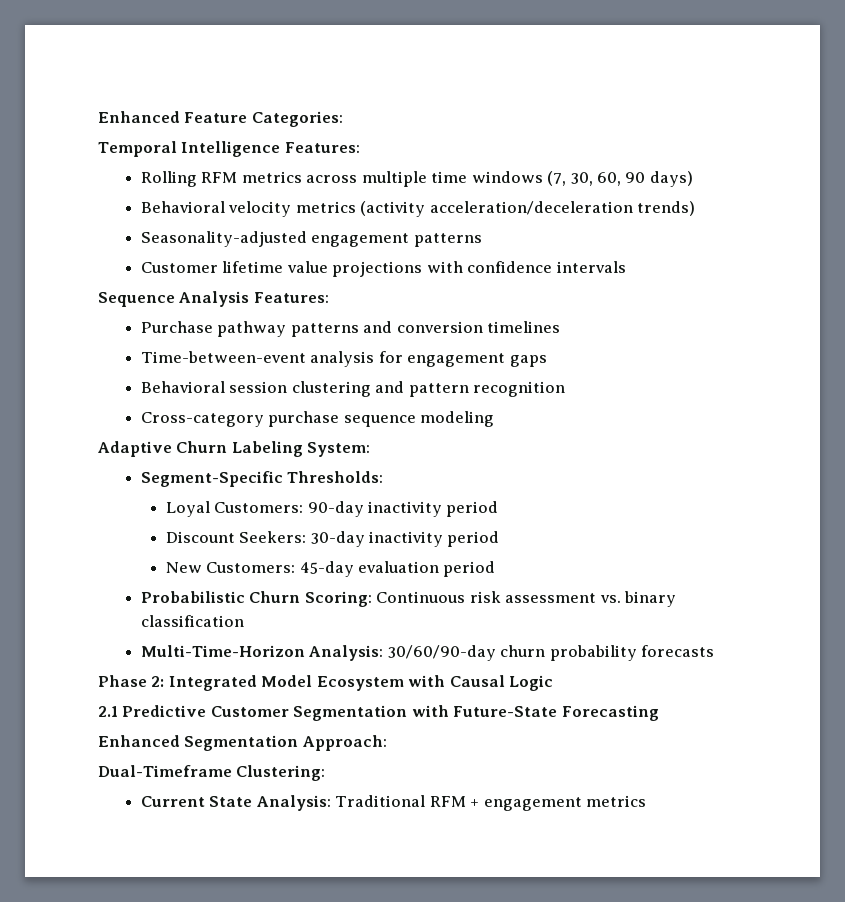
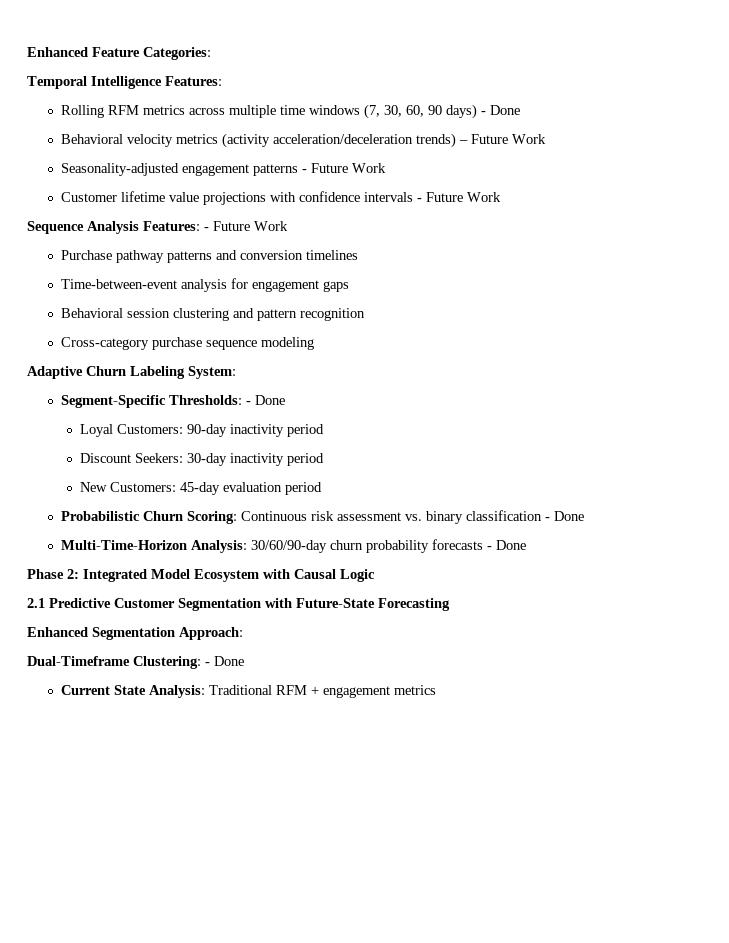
- Rolling RFM metrics across multiple time windows (7, 30, 60, 90 days)
+ Rolling RFM metrics across multiple time windows (7, 30, 60, 90 days) - Done
- Behavioral velocity metrics (activity acceleration/deceleration trends)
+ Behavioral velocity metrics (activity acceleration/deceleration trends) – Future Work
- Seasonality-adjusted engagement patterns
+ Seasonality-adjusted engagement patterns - Future Work
- Customer lifetime value projections with confidence intervals
+ Customer lifetime value projections with confidence intervals - Future Work
- Sequence Analysis Features:
+ Sequence Analysis Features: - Future Work
- Segment-Specific Thresholds:
+ Segment-Specific Thresholds: - Done
- Probabilistic Churn Scoring: Continuous risk assessment vs. binary classification
+ Probabilistic Churn Scoring: Continuous risk assessment vs. binary classification - Done
- Multi-Time-Horizon Analysis: 30/60/90-day churn probability forecasts
+ Multi-Time-Horizon Analysis: 30/60/90-day churn probability forecasts - Done
- Dual-Timeframe Clustering:
+ Dual-Timeframe Clustering: - Done

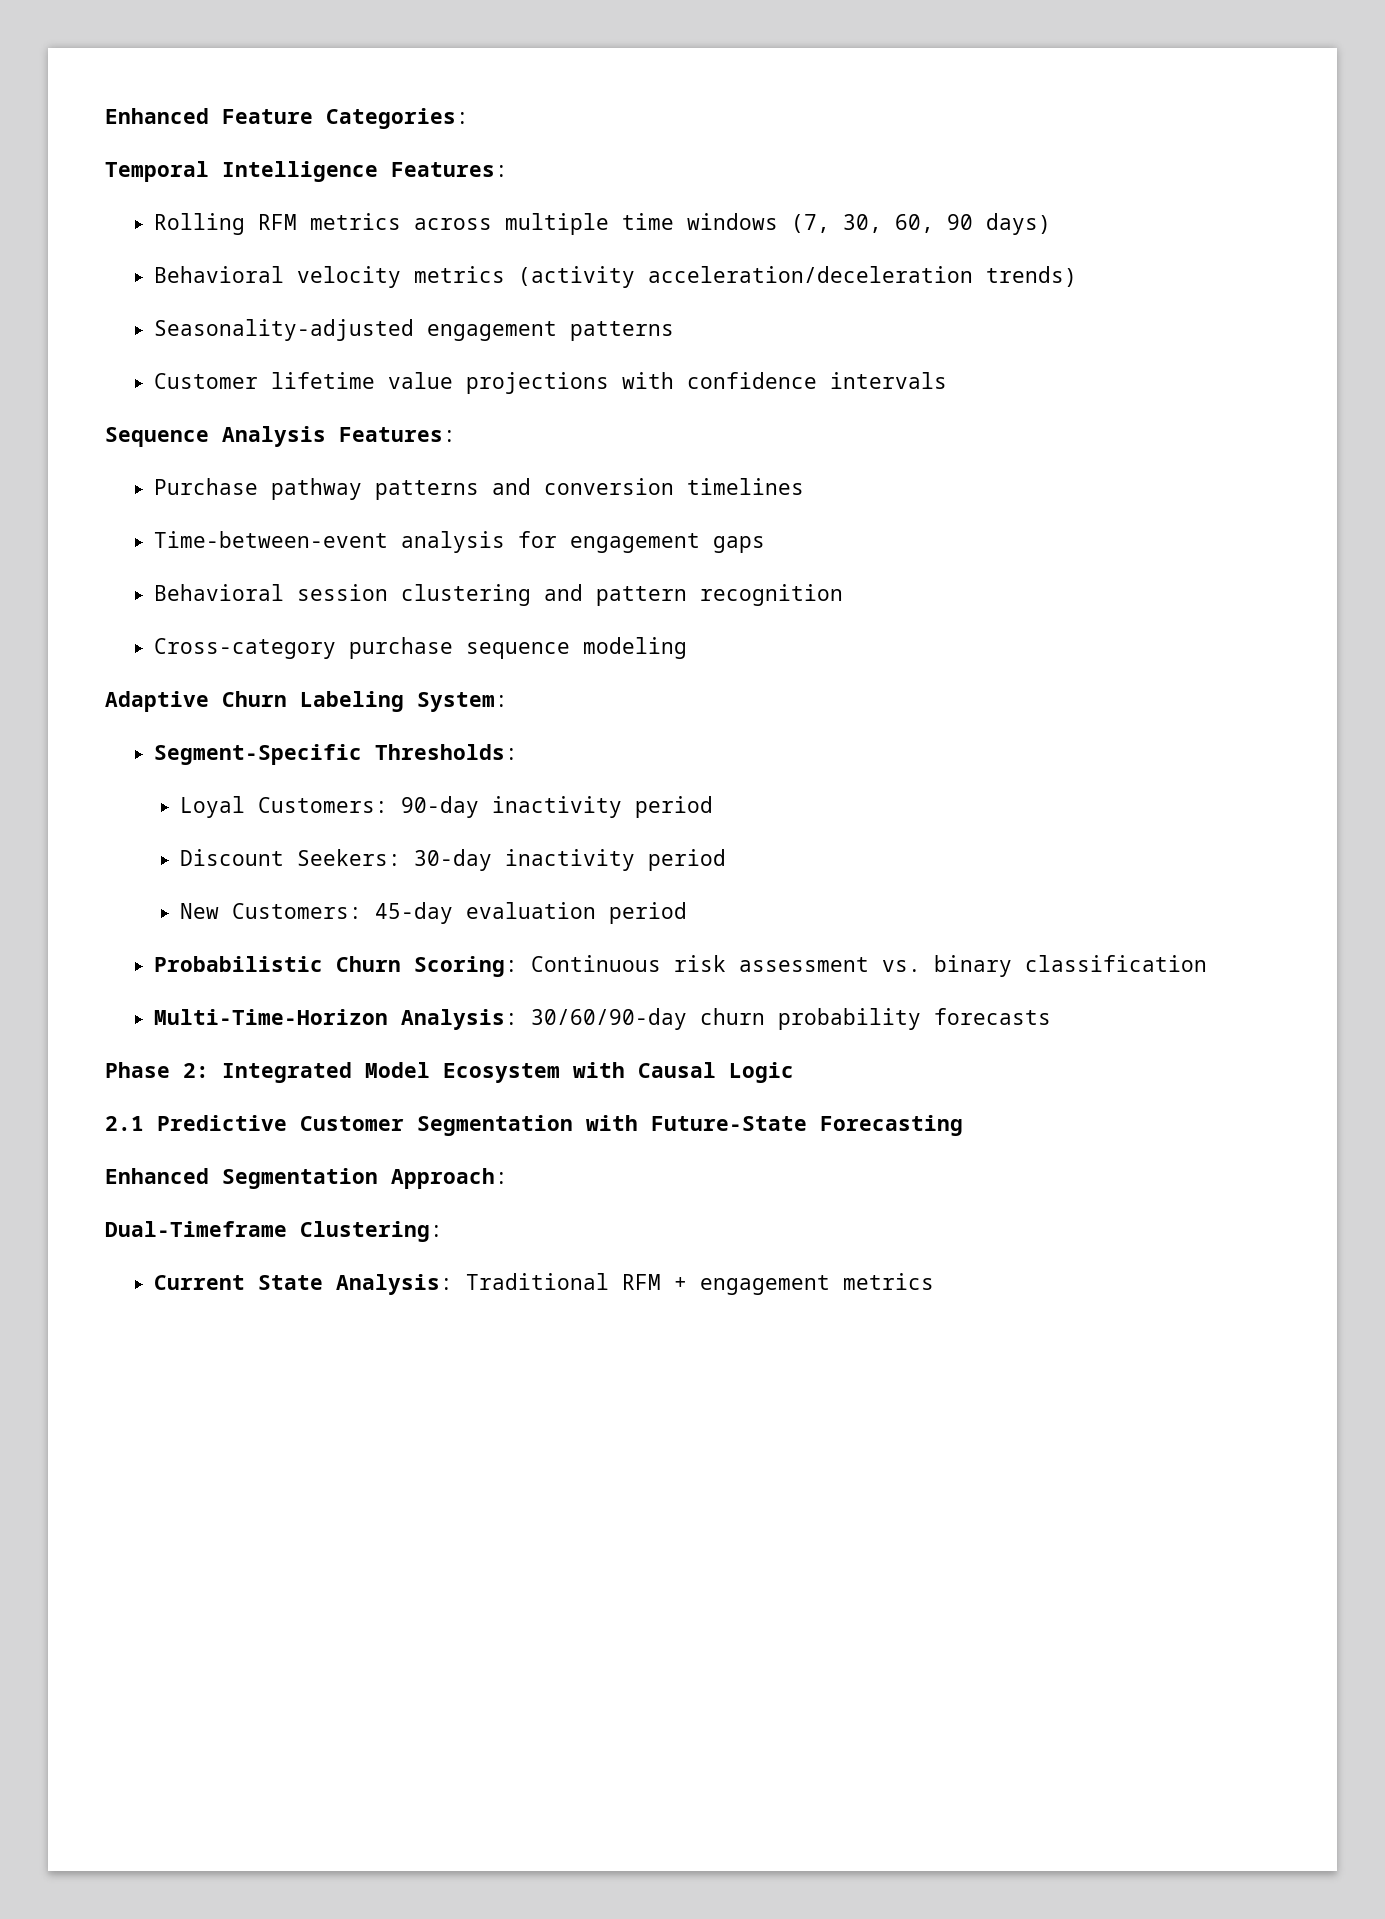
- Rolling RFM metrics across multiple time windows (7, 30, 60, 90 days) - Done
+ Rolling RFM metrics across multiple time windows (7, 30, 60, 90 days)
- Behavioral velocity metrics (activity acceleration/deceleration trends) – Future Work
+ Behavioral velocity metrics (activity acceleration/deceleration trends)
- Seasonality-adjusted engagement patterns - Future Work
+ Seasonality-adjusted engagement patterns
- Customer lifetime value projections with confidence intervals - Future Work
+ Customer lifetime value projections with confidence intervals
- Sequence Analysis Features: - Future Work
+ Sequence Analysis Features:
- Segment-Specific Thresholds: - Done
+ Segment-Specific Thresholds:
- Probabilistic Churn Scoring: Continuous risk assessment vs. binary classification - Done
+ Probabilistic Churn Scoring: Continuous risk assessment vs. binary classification
- Multi-Time-Horizon Analysis: 30/60/90-day churn probability forecasts - Done
+ Multi-Time-Horizon Analysis: 30/60/90-day churn probability forecasts
- Dual-Timeframe Clustering: - Done
+ Dual-Timeframe Clustering:

